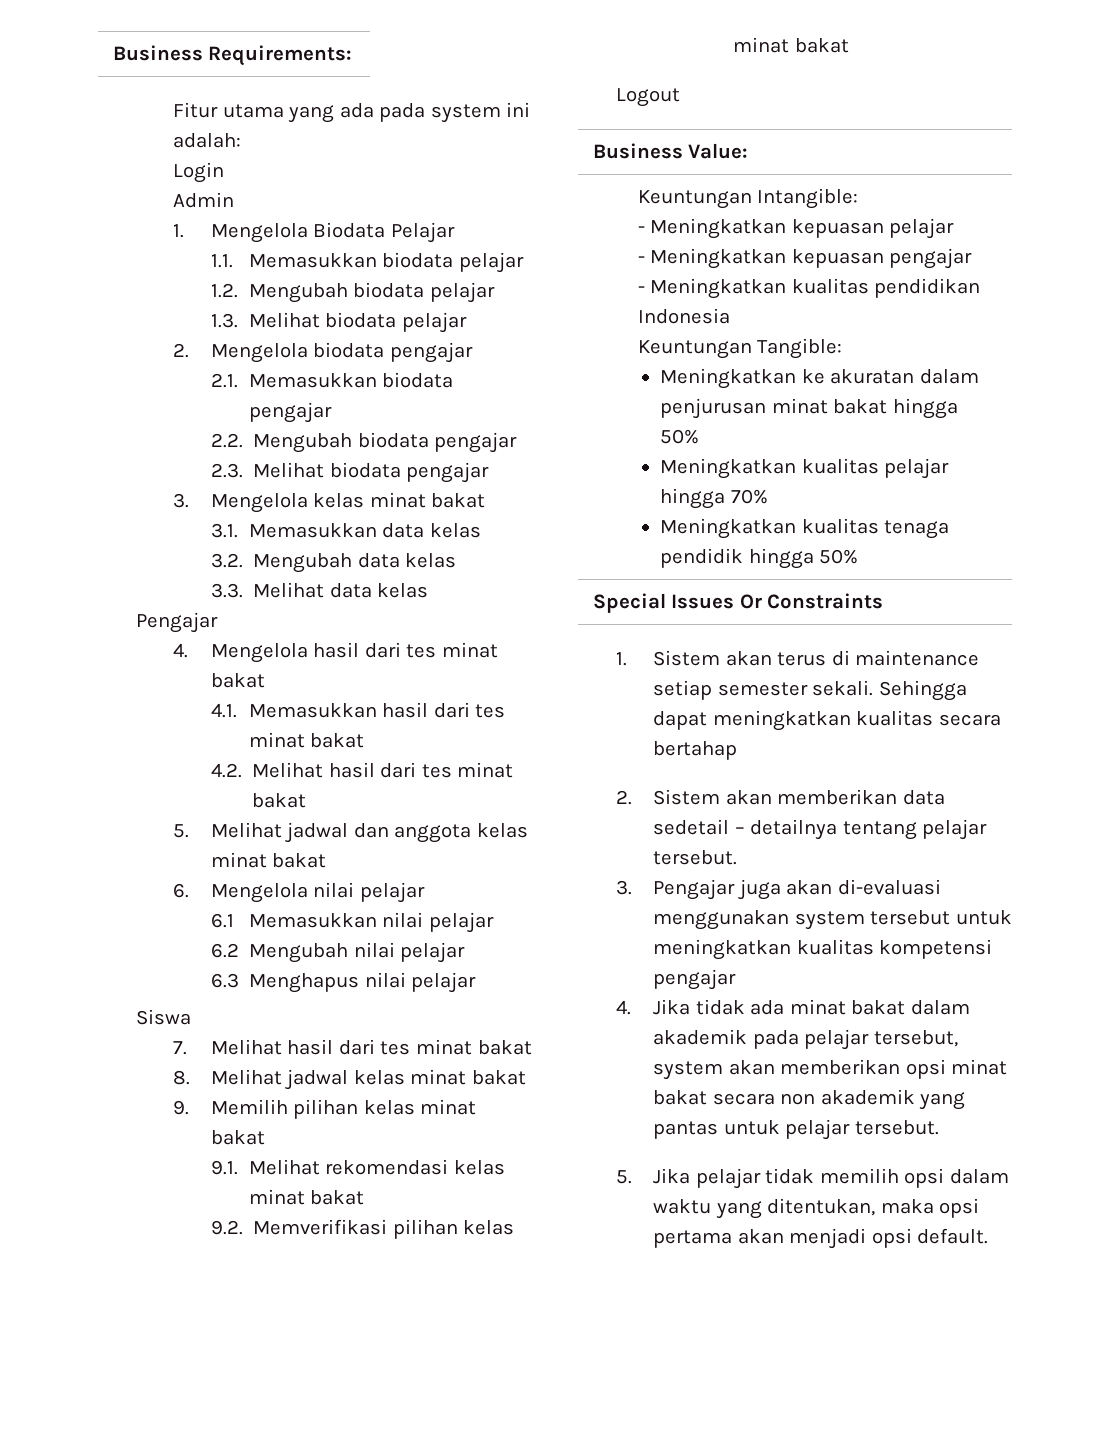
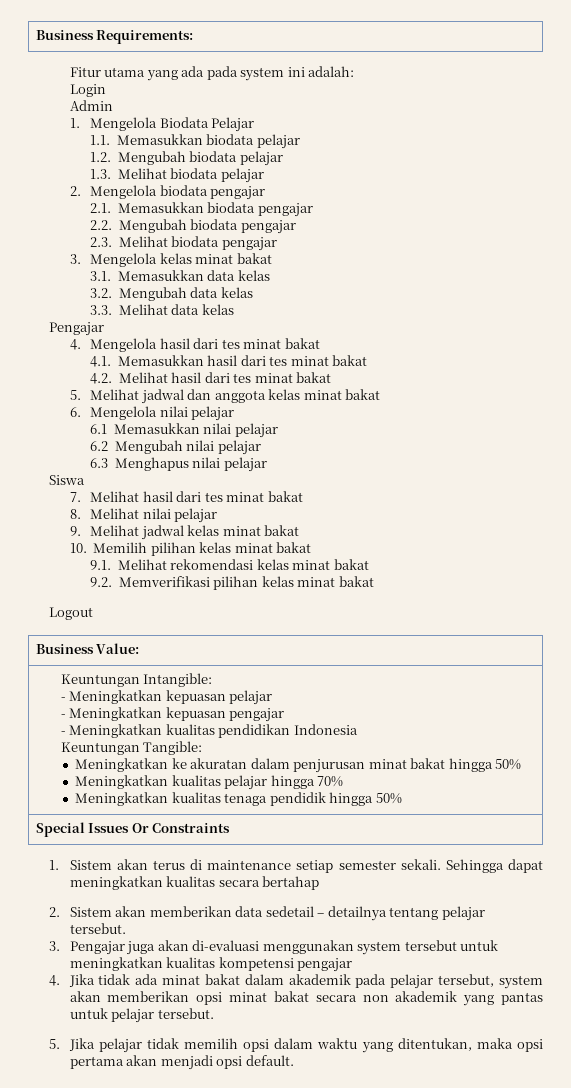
- 8. Melihat jadwal kelas minat bakat
+ 8. Melihat nilai pelajar
+ 9. Melihat jadwal kelas minat bakat
- 9. Memilih pilihan kelas minat bakat
+ 10. Memilih pilihan kelas minat bakat

